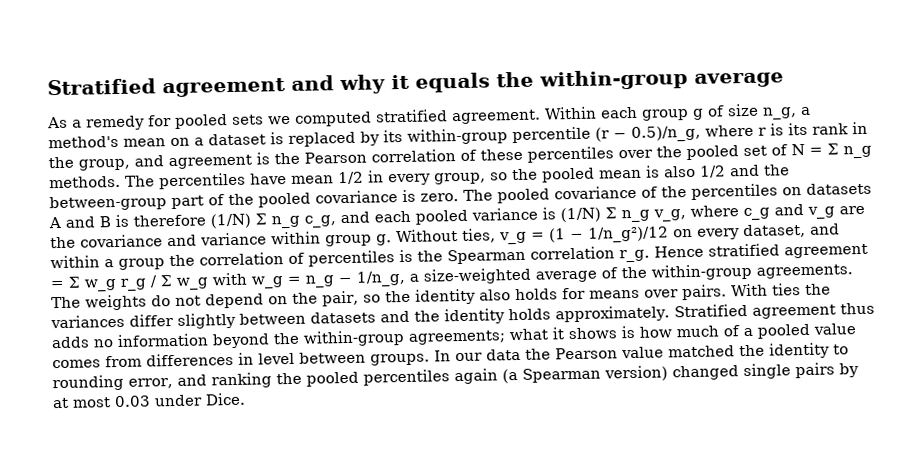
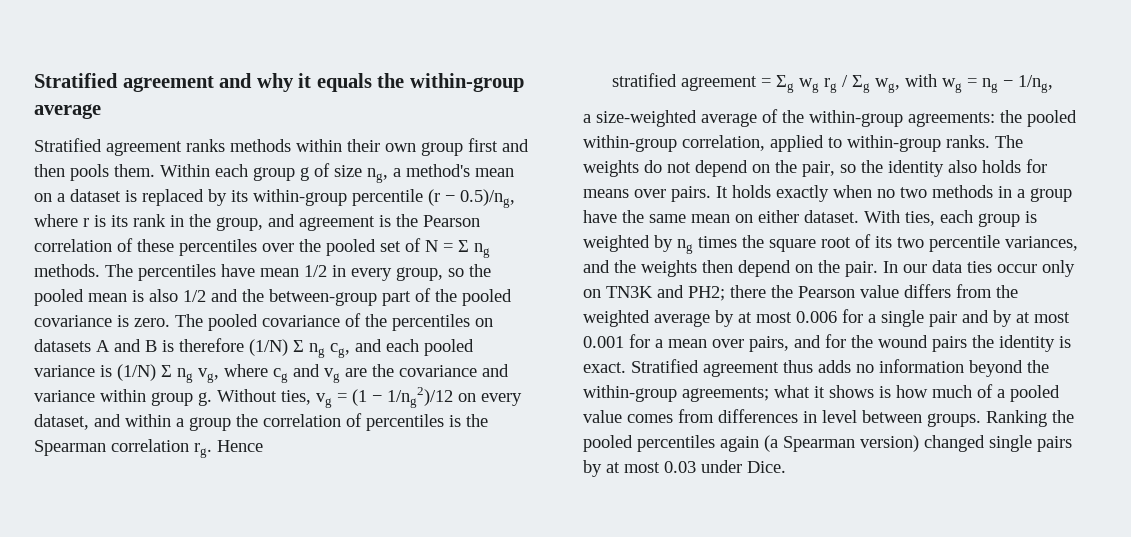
- As a remedy for pooled sets we computed stratified agreement.
+ Stratified agreement ranks methods within their own group first and then pools them.
- Within each group g of size n_g, a method's mean on a dataset is replaced by its within-group percentile (r − 0.5)/n_g, where r is its rank in the group, and agreement is the Pearson correlation of these percentiles over the pooled set of N = Σ n_g methods.
+ Within each group g of size ng, a method's mean on a dataset is replaced by its within-group percentile (r − 0.5)/ng, where r is its rank in the group, and agreement is the Pearson correlation of these percentiles over the pooled set of N = Σ ng methods.
- The pooled covariance of the percentiles on datasets A and B is therefore (1/N) Σ n_g c_g, and each pooled variance is (1/N) Σ n_g v_g, where c_g and v_g are the covariance and variance within group g.
+ The pooled covariance of the percentiles on datasets A and B is therefore (1/N) Σ ng cg, and each pooled variance is (1/N) Σ ng vg, where cg and vg are the covariance and variance within group g.
- Without ties, v_g = (1 − 1/n_g²)/12 on every dataset, and within a group the correlation of percentiles is the Spearman correlation r_g.
+ Without ties, vg = (1 − 1/ng2)/12 on every dataset, and within a group the correlation of percentiles is the Spearman correlation rg.
- Hence stratified agreement = Σ w_g r_g / Σ w_g with w_g = n_g − 1/n_g, a size-weighted average of the within-group agreements.
+ Hence
+ stratified agreement = Σg wg rg / Σg wg, with wg = ng − 1/ng,
+ a size-weighted average of the within-group agreements: the pooled within-group correlation, applied to within-group ranks.
- With ties the variances differ slightly between datasets and the identity holds approximately.
+ It holds exactly when no two methods in a group have the same mean on either dataset. With ties, each group is weighted by ng times the square root of its two percentile variances, and the weights then depend on the pair. In our data ties occur only on TN3K and PH2; there the Pearson value differs from the weighted average by at most 0.006 for a single pair and by at most 0.001 for a mean over pairs, and for the wound pairs the identity is exact.
- In our data the Pearson value matched the identity to rounding error, and ranking the pooled percentiles again (a Spearman version) changed single pairs by at most 0.03 under Dice.
+ Ranking the pooled percentiles again (a Spearman version) changed single pairs by at most 0.03 under Dice.

